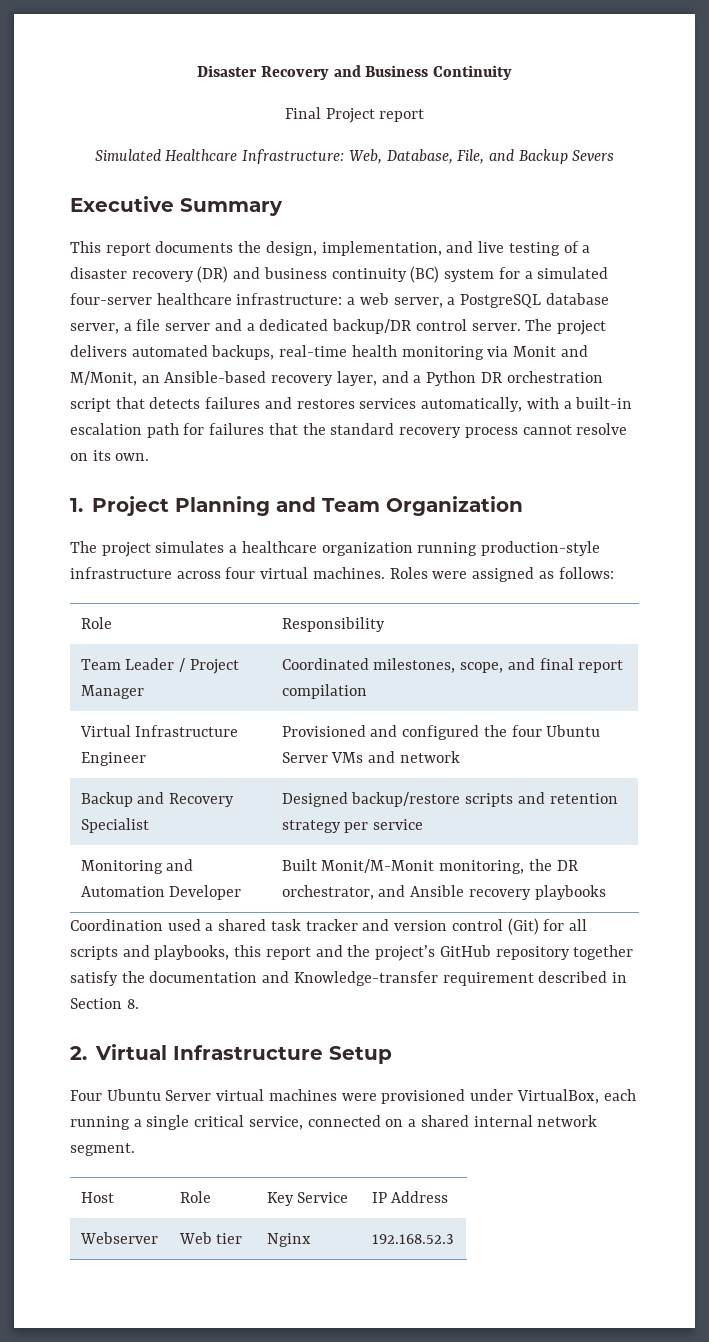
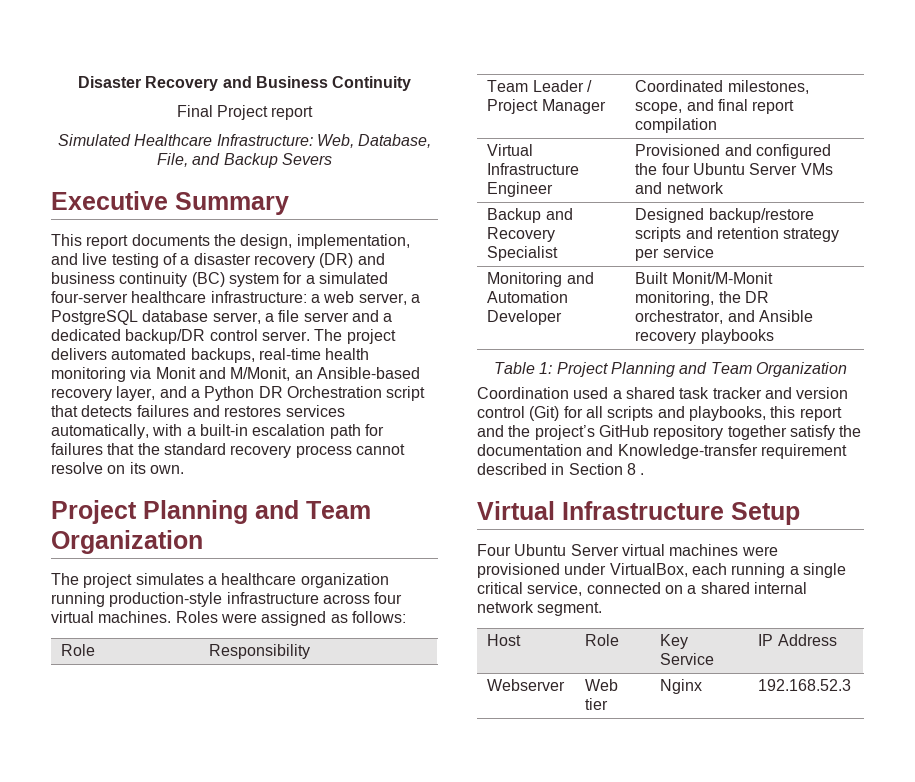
- The project delivers automated backups, real-time health monitoring via Monit and M/Monit, an Ansible-based recovery layer, and a Python DR orchestration script that detects failures and restores services automatically, with a built-in escalation path for failures that the standard recovery process cannot resolve on its own.
- 1. Project Planning and Team Organization
+ The project delivers automated backups, real-time health monitoring via Monit and M/Monit, an Ansible-based recovery layer, and a Python DR Orchestration script that detects failures and restores services automatically, with a built-in escalation path for failures that the standard recovery process cannot resolve on its own.
+ Project Planning and Team Organization
+ Table 1: Project Planning and Team Organization
- Coordination used a shared task tracker and version control (Git) for all scripts and playbooks, this report and the project’s GitHub repository together satisfy the documentation and Knowledge-transfer requirement described in Section 8.
- 2. Virtual Infrastructure Setup
+ Coordination used a shared task tracker and version control (Git) for all scripts and playbooks, this report and the project’s GitHub repository together satisfy the documentation and Knowledge-transfer requirement described in Section 8 .
+ Virtual Infrastructure Setup

